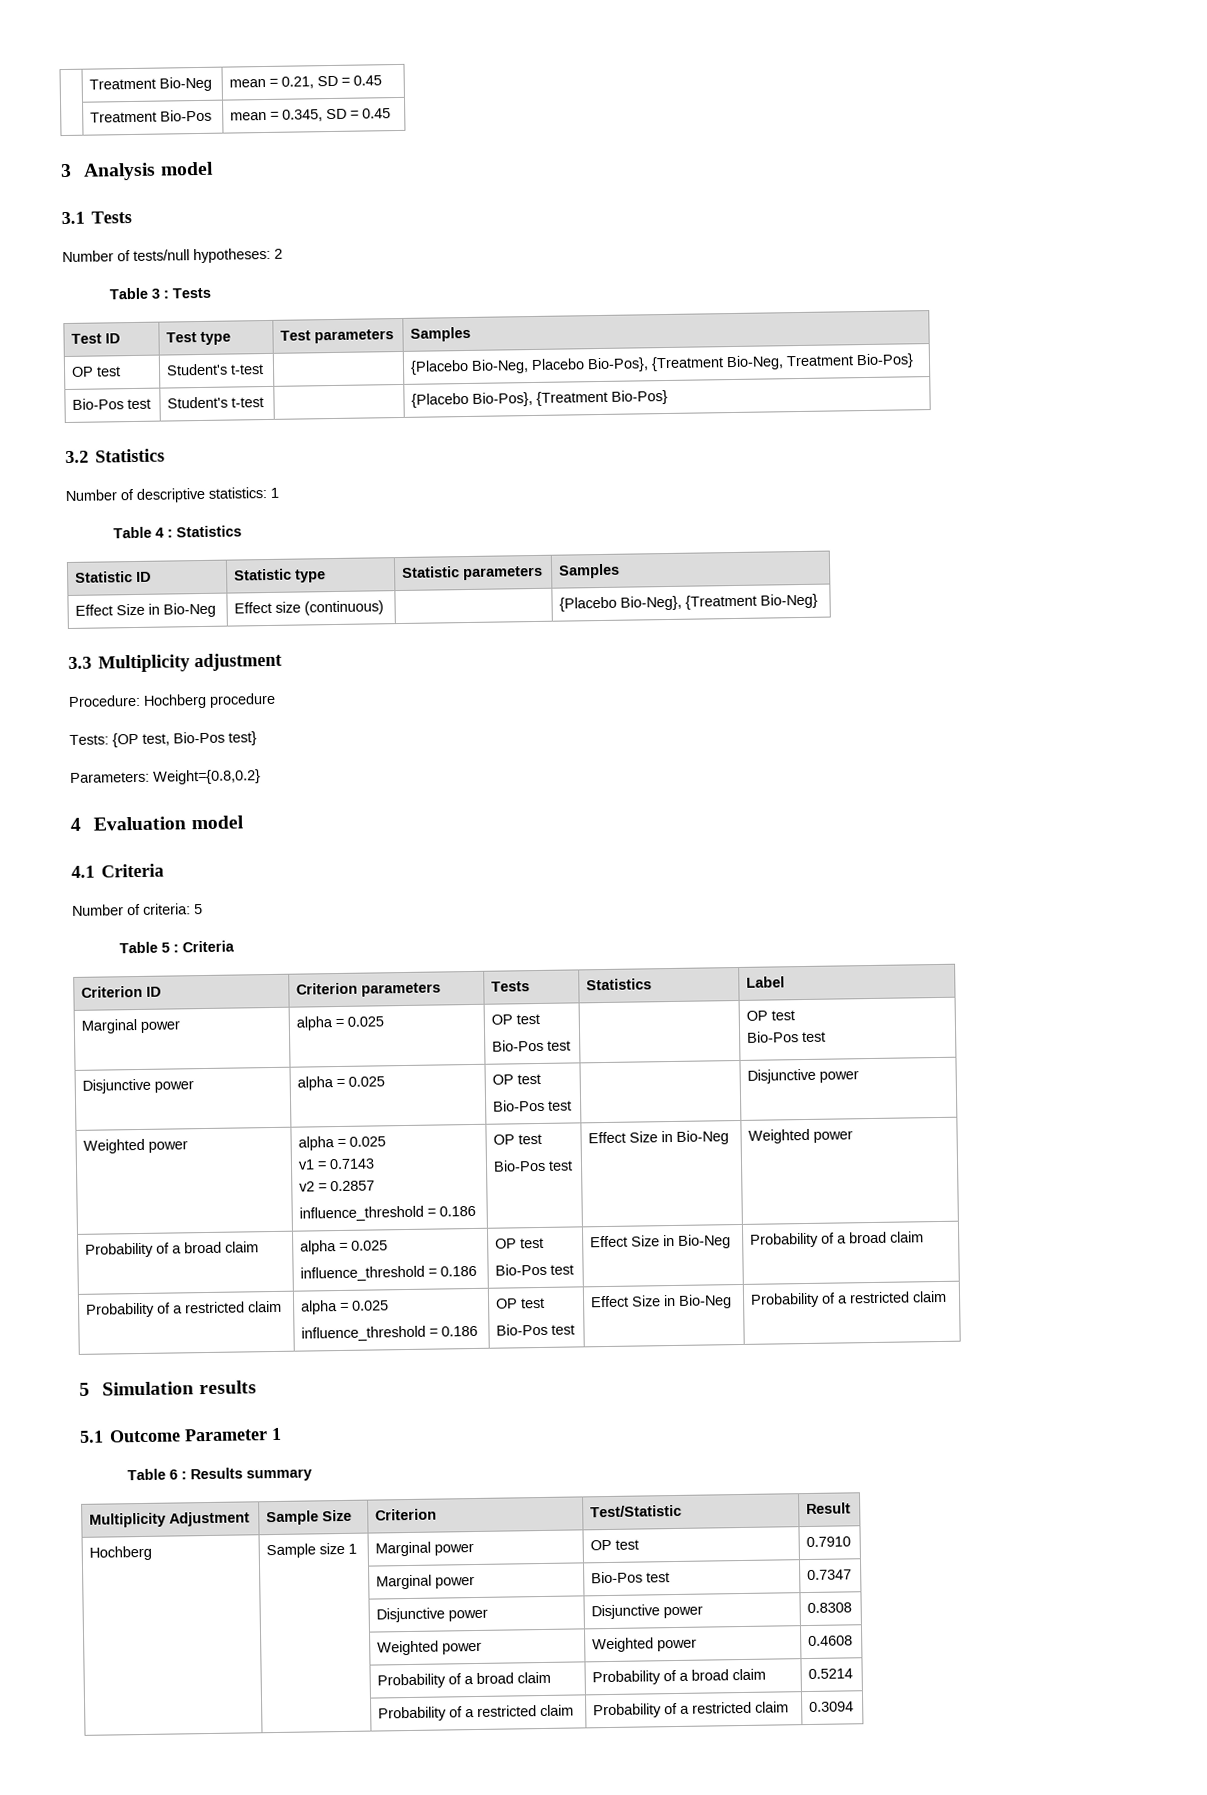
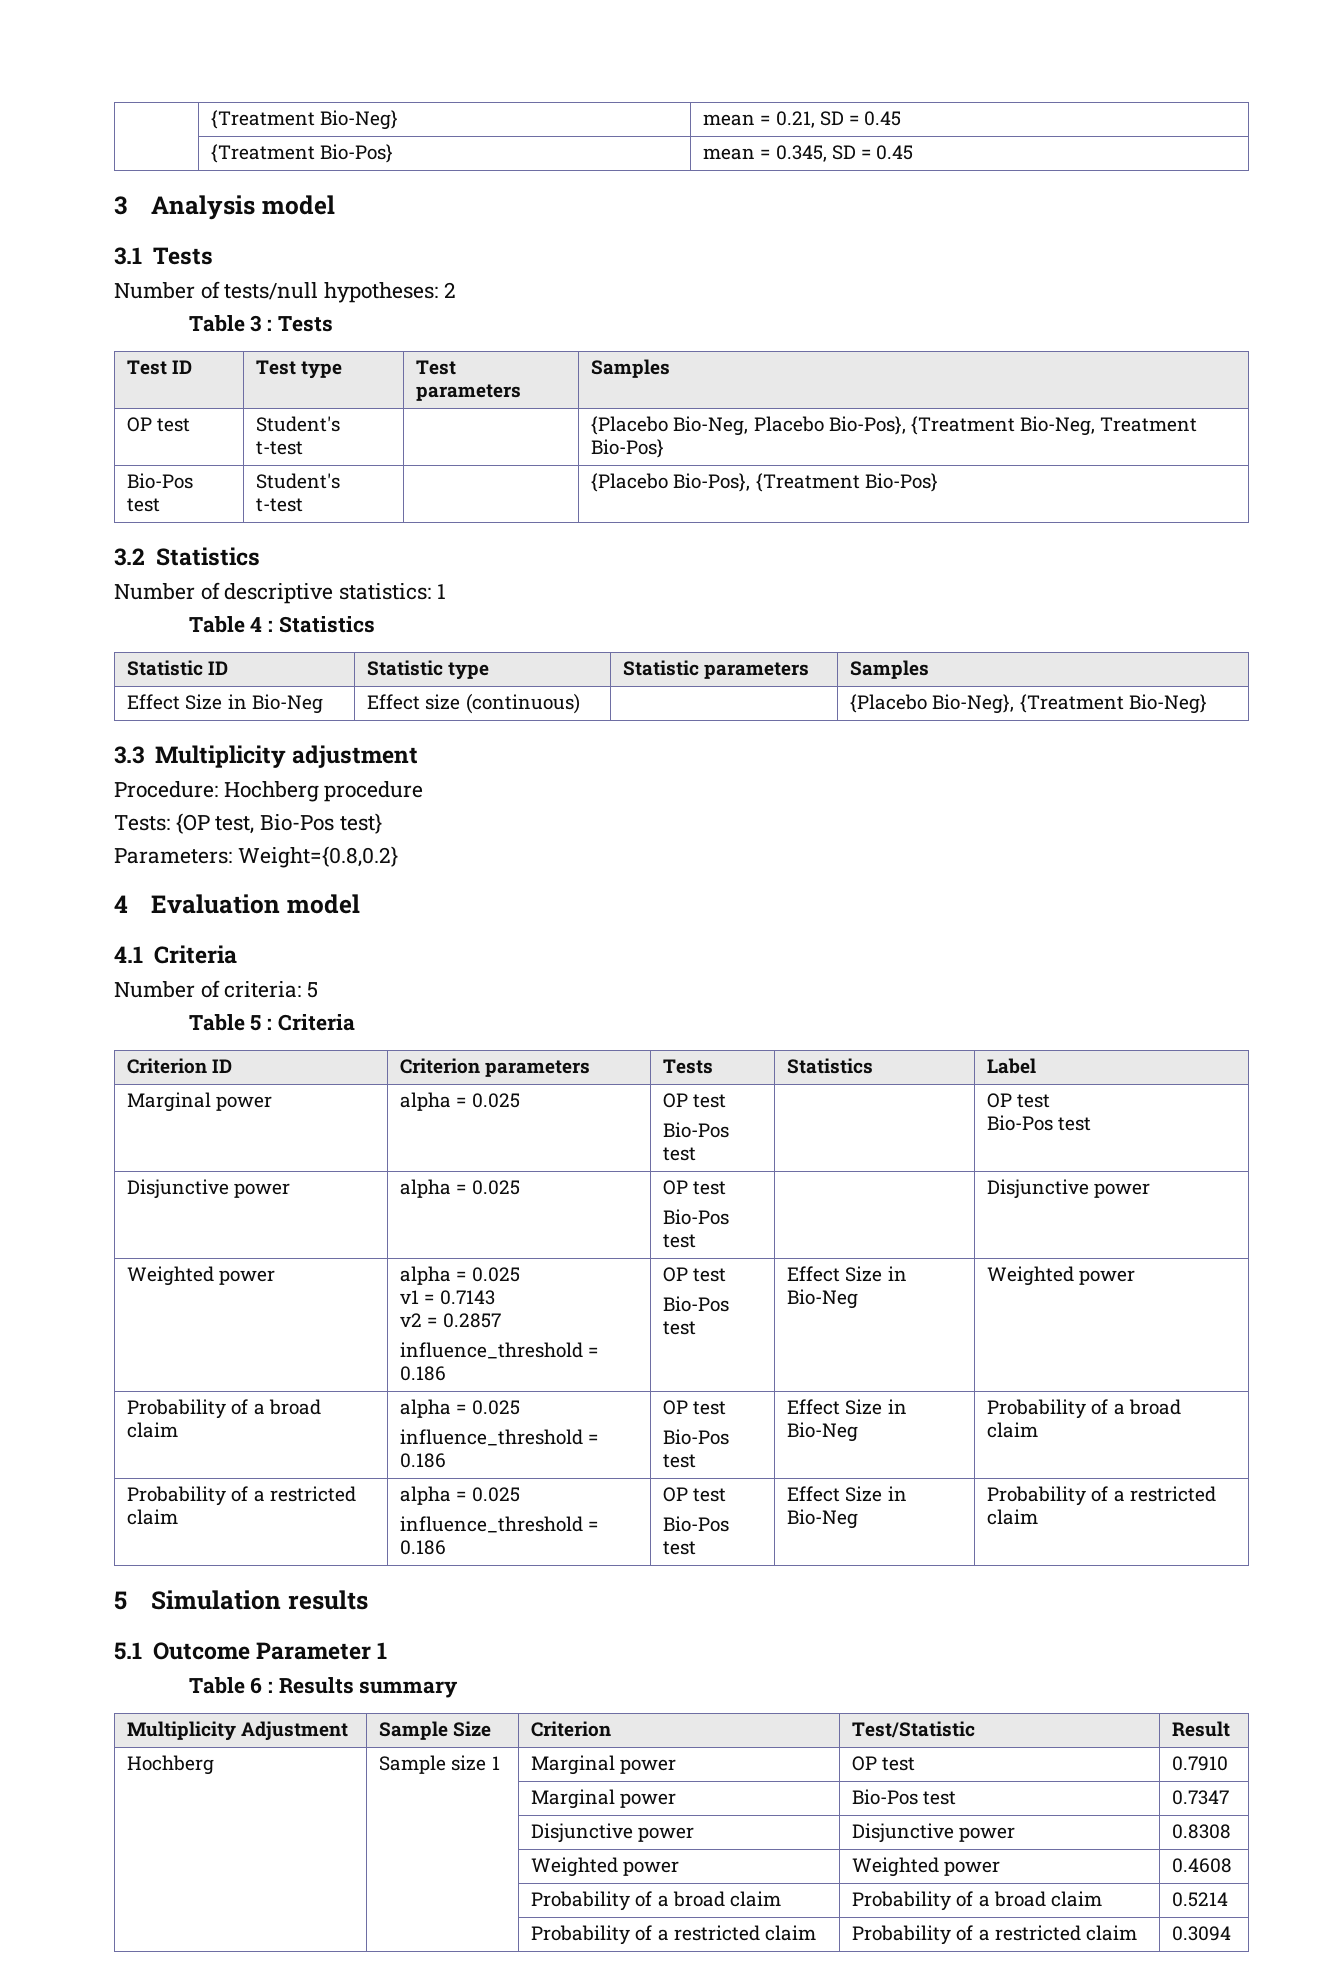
- | Treatment Bio-Neg | mean = 0.21, SD = 0.45
+ | {Treatment Bio-Neg} | mean = 0.21, SD = 0.45
- | Treatment Bio-Pos | mean = 0.345, SD = 0.45
+ | {Treatment Bio-Pos} | mean = 0.345, SD = 0.45

